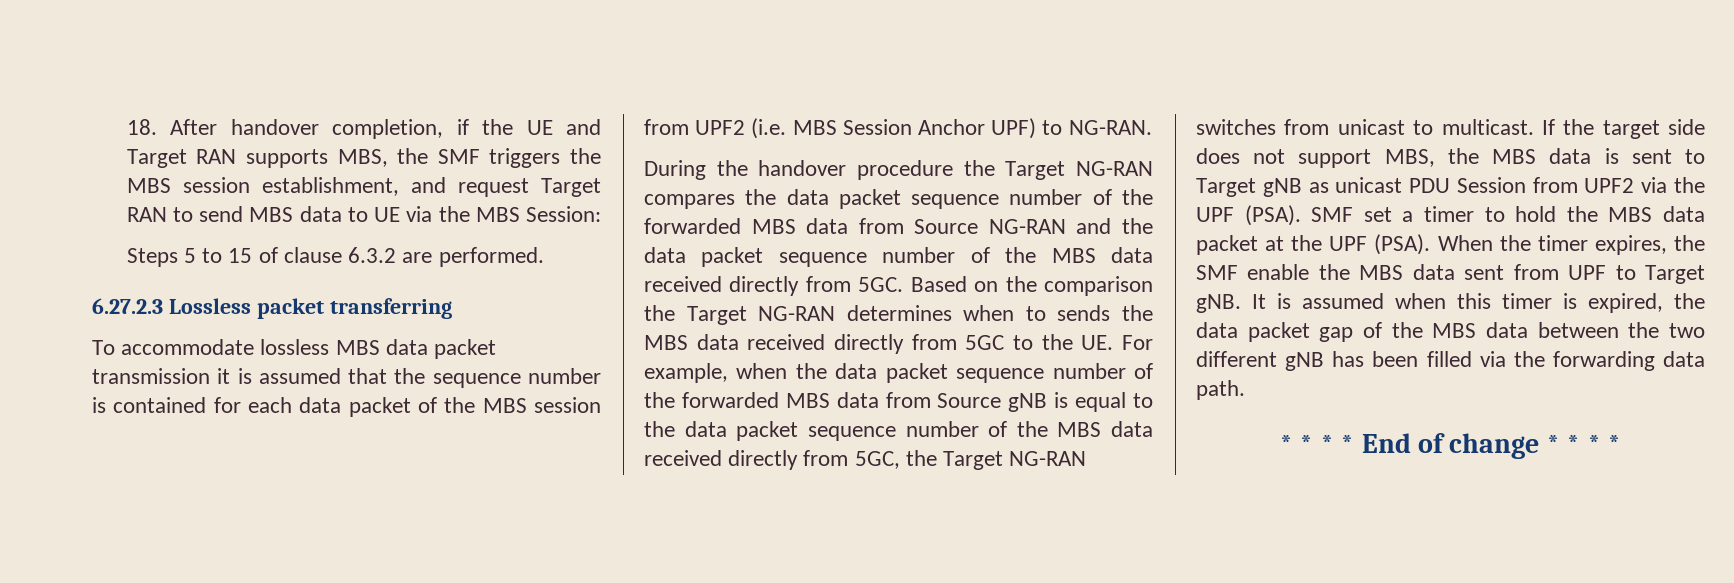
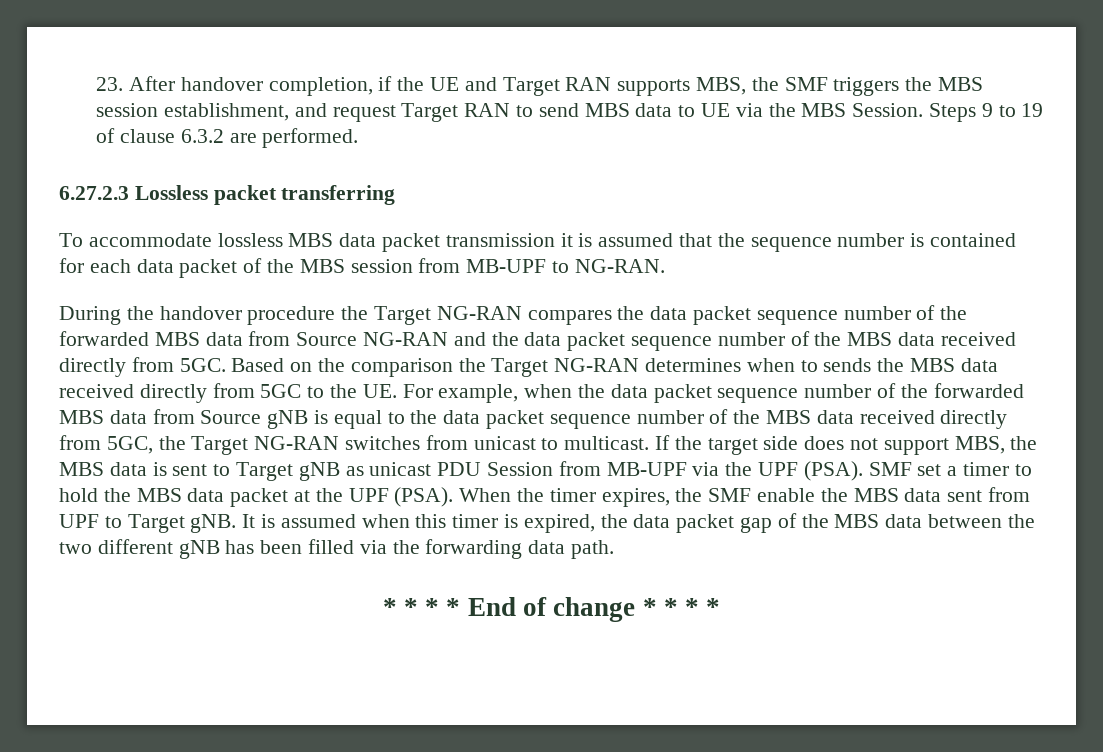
- 18. After handover completion, if the UE and Target RAN supports MBS, the SMF triggers the MBS session establishment, and request Target RAN to send MBS data to UE via the MBS Session:
- Steps 5 to 15 of clause 6.3.2 are performed.
+ 23. After handover completion, if the UE and Target RAN supports MBS, the SMF triggers the MBS session establishment, and request Target RAN to send MBS data to UE via the MBS Session. Steps 9 to 19 of clause 6.3.2 are performed.
- To accommodate lossless MBS data packet transmission it is assumed that the sequence number is contained for each data packet of the MBS session from UPF2 (i.e. MBS Session Anchor UPF) to NG-RAN.
+ To accommodate lossless MBS data packet transmission it is assumed that the sequence number is contained for each data packet of the MBS session from MB-UPF to NG-RAN.
- If the target side does not support MBS, the MBS data is sent to Target gNB as unicast PDU Session from UPF2 via the UPF (PSA).
+ If the target side does not support MBS, the MBS data is sent to Target gNB as unicast PDU Session from MB-UPF via the UPF (PSA).

